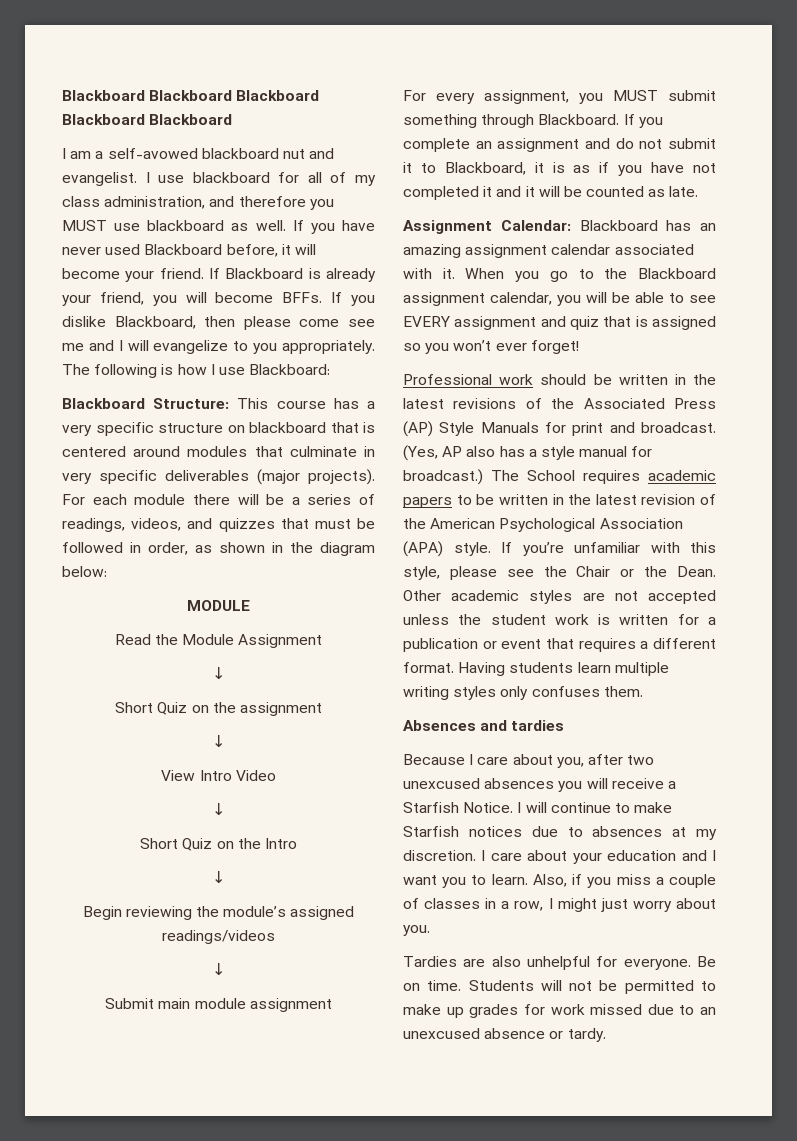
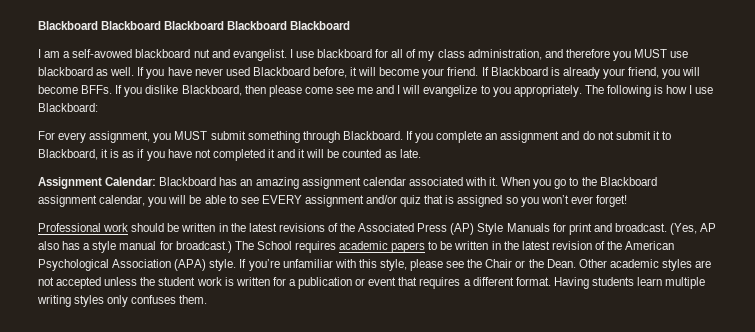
- Blackboard Structure: This course has a very specific structure on blackboard that is centered around modules that culminate in very specific deliverables (major projects). For each module there will be a series of readings, videos, and quizzes that must be followed in order, as shown in the diagram below:
- MODULE
- Read the Module Assignment
- ↓
- Short Quiz on the assignment
- ↓
- View Intro Video
- ↓
- Short Quiz on the Intro
- ↓
- Begin reviewing the module’s assigned readings/videos
- ↓
- Submit main module assignment
- When you go to the Blackboard assignment calendar, you will be able to see EVERY assignment and quiz that is assigned so you won’t ever forget!
+ When you go to the Blackboard assignment calendar, you will be able to see EVERY assignment and/or quiz that is assigned so you won’t ever forget!
- Absences and tardies
- Because I care about you, after two unexcused absences you will receive a Starfish Notice. I will continue to make Starfish notices due to absences at my discretion. I care about your education and I want you to learn. Also, if you miss a couple of classes in a row, I might just worry about you.
- Tardies are also unhelpful for everyone. Be on time. Students will not be permitted to make up grades for work missed due to an unexcused absence or tardy.

